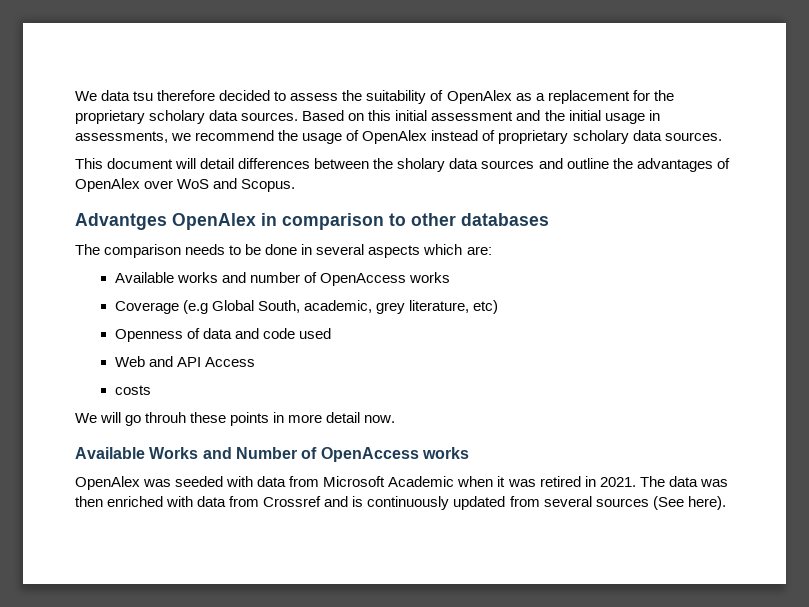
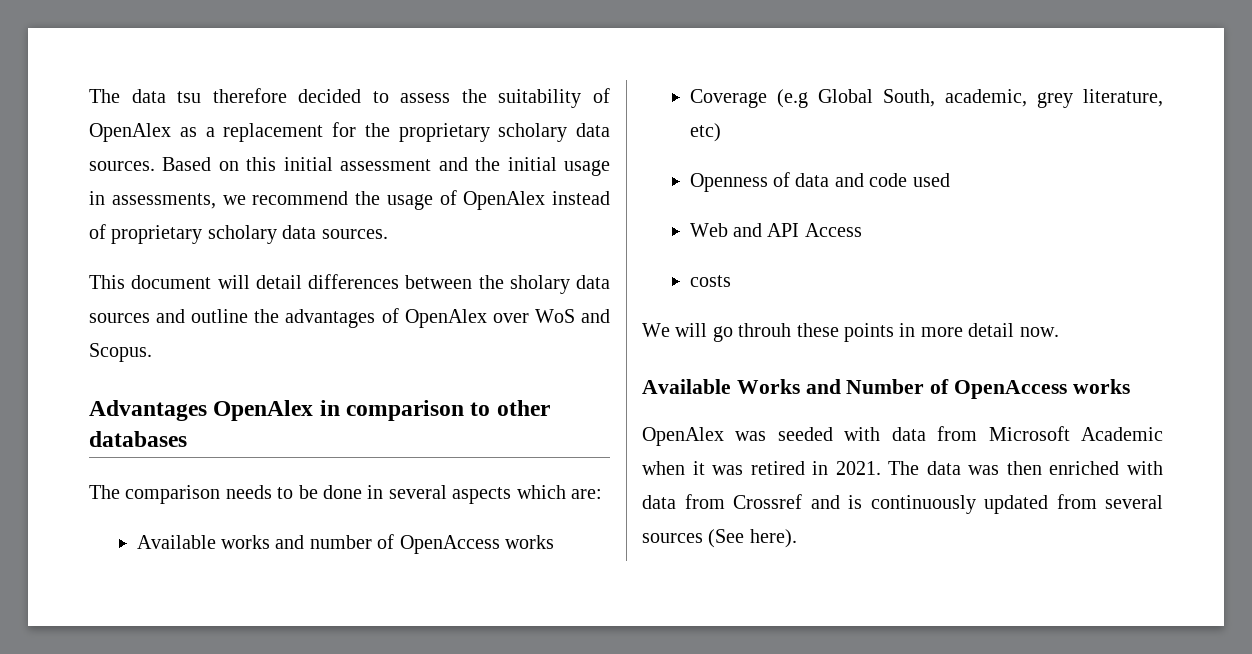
- We data tsu therefore decided to assess the suitability of OpenAlex as a replacement for the proprietary scholary data sources.
+ The data tsu therefore decided to assess the suitability of OpenAlex as a replacement for the proprietary scholary data sources.
- Advantges OpenAlex in comparison to other databases
+ Advantages OpenAlex in comparison to other databases

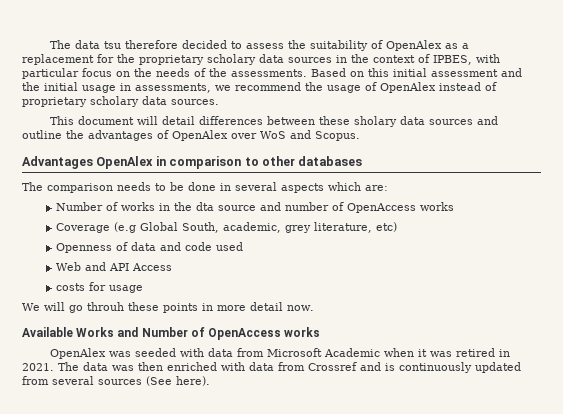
- The data tsu therefore decided to assess the suitability of OpenAlex as a replacement for the proprietary scholary data sources.
+ The data tsu therefore decided to assess the suitability of OpenAlex as a replacement for the proprietary scholary data sources in the context of IPBES, with particular focus on the needs of the assessments.
- This document will detail differences between the sholary data sources and outline the advantages of OpenAlex over WoS and Scopus.
+ This document will detail differences between these sholary data sources and outline the advantages of OpenAlex over WoS and Scopus.
- Available works and number of OpenAccess works
+ Number of works in the dta source and number of OpenAccess works
- costs
+ costs for usage

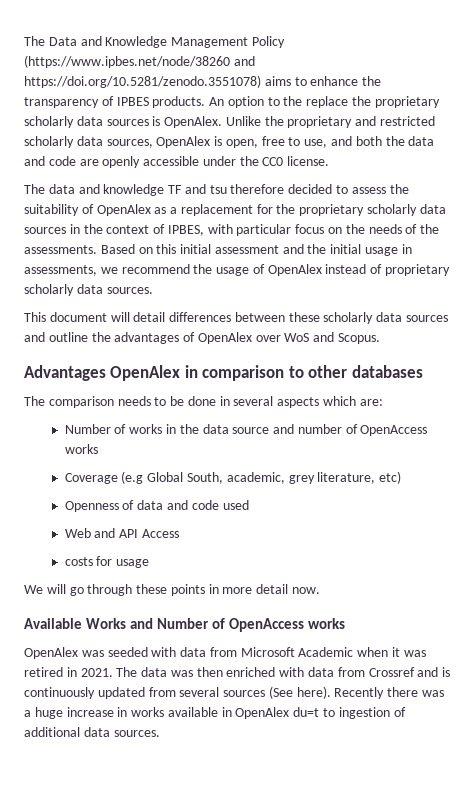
- The data tsu therefore decided to assess the suitability of OpenAlex as a replacement for the proprietary scholary data sources in the context of IPBES, with particular focus on the needs of the assessments.
+ The Data and Knowledge Management Policy (https://www.ipbes.net/node/38260 and https://doi.org/10.5281/zenodo.3551078) aims to enhance the transparency of IPBES products. An option to the replace the proprietary scholarly data sources is OpenAlex. Unlike the proprietary and restricted scholarly data sources, OpenAlex is open, free to use, and both the data and code are openly accessible under the CC0 license.
+ The data and knowledge TF and tsu therefore decided to assess the suitability of OpenAlex as a replacement for the proprietary scholarly data sources in the context of IPBES, with particular focus on the needs of the assessments.
- Based on this initial assessment and the initial usage in assessments, we recommend the usage of OpenAlex instead of proprietary scholary data sources.
+ Based on this initial assessment and the initial usage in assessments, we recommend the usage of OpenAlex instead of proprietary scholarly data sources.
- This document will detail differences between these sholary data sources and outline the advantages of OpenAlex over WoS and Scopus.
+ This document will detail differences between these scholarly data sources and outline the advantages of OpenAlex over WoS and Scopus.
- Number of works in the dta source and number of OpenAccess works
+ Number of works in the data source and number of OpenAccess works
- We will go throuh these points in more detail now.
+ We will go through these points in more detail now.
+ Recently there was a huge increase in works available in OpenAlex du=t to ingestion of additional data sources.

